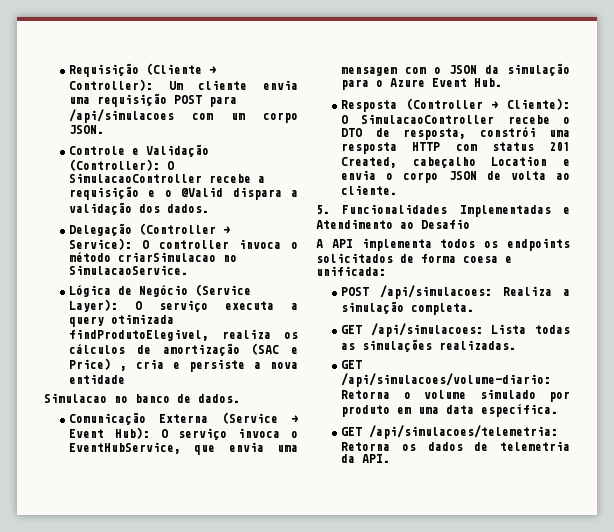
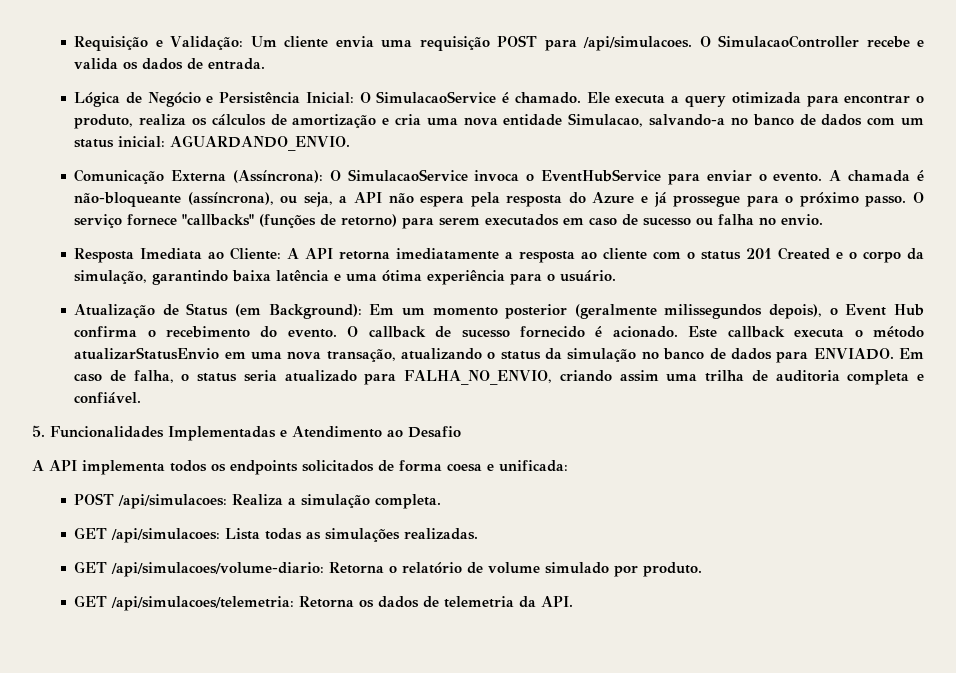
- Requisição (Cliente → Controller): Um cliente envia uma requisição POST para /api/simulacoes com um corpo JSON.
- Controle e Validação (Controller): O SimulacaoController recebe a requisição e o @Valid dispara a validação dos dados.
- Delegação (Controller → Service): O controller invoca o método criarSimulacao no SimulacaoService.
- Lógica de Negócio (Service Layer): O serviço executa a query otimizada findProdutoElegivel, realiza os cálculos de amortização (SAC e Price) , cria e persiste a nova entidade
- Simulacao no banco de dados.
- Comunicação Externa (Service → Event Hub): O serviço invoca o EventHubService, que envia uma mensagem com o JSON da simulação para o Azure Event Hub.
- Resposta (Controller → Cliente): O SimulacaoController recebe o DTO de resposta, constrói uma resposta HTTP com status 201 Created, cabeçalho Location e envia o corpo JSON de volta ao cliente.
+ Requisição e Validação: Um cliente envia uma requisição POST para /api/simulacoes. O SimulacaoController recebe e valida os dados de entrada.
+ Lógica de Negócio e Persistência Inicial: O SimulacaoService é chamado. Ele executa a query otimizada para encontrar o produto, realiza os cálculos de amortização e cria uma nova entidade Simulacao, salvando-a no banco de dados com um status inicial: AGUARDANDO_ENVIO.
+ Comunicação Externa (Assíncrona): O SimulacaoService invoca o EventHubService para enviar o evento. A chamada é não-bloqueante (assíncrona), ou seja, a API não espera pela resposta do Azure e já prossegue para o próximo passo. O serviço fornece "callbacks" (funções de retorno) para serem executados em caso de sucesso ou falha no envio.
+ Resposta Imediata ao Cliente: A API retorna imediatamente a resposta ao cliente com o status 201 Created e o corpo da simulação, garantindo baixa latência e uma ótima experiência para o usuário.
+ Atualização de Status (em Background): Em um momento posterior (geralmente milissegundos depois), o Event Hub confirma o recebimento do evento. O callback de sucesso fornecido é acionado. Este callback executa o método atualizarStatusEnvio em uma nova transação, atualizando o status da simulação no banco de dados para ENVIADO. Em caso de falha, o status seria atualizado para FALHA_NO_ENVIO, criando assim uma trilha de auditoria completa e confiável.
- GET /api/simulacoes/volume-diario: Retorna o volume simulado por produto em uma data específica.
+ GET /api/simulacoes/volume-diario: Retorna o relatório de volume simulado por produto.

